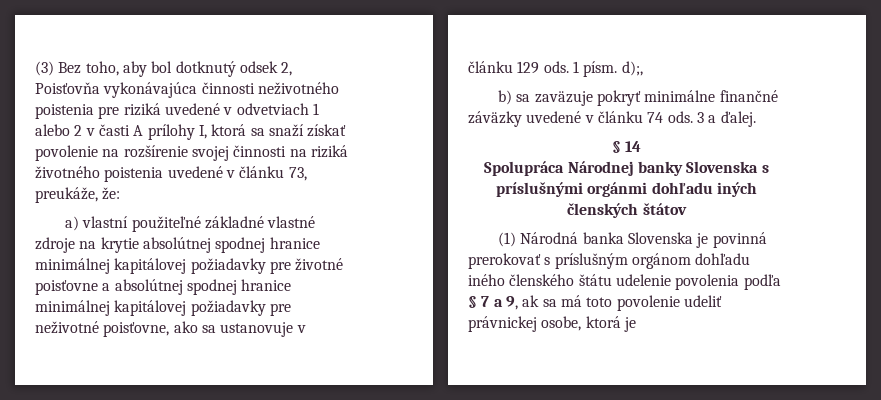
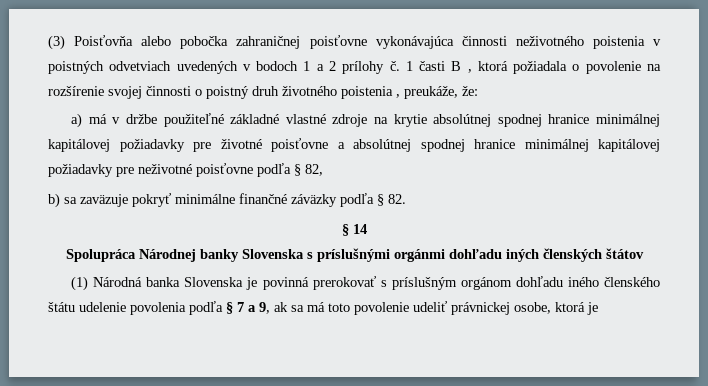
- (3) Bez toho, aby bol dotknutý odsek 2, Poisťovňa vykonávajúca činnosti neživotného poistenia pre riziká uvedené v odvetviach 1 alebo 2 v časti A prílohy I, ktorá sa snaží získať povolenie na rozšírenie svojej činnosti na riziká životného poistenia uvedené v článku 73, preukáže, že:
+ (3) Poisťovňa alebo pobočka zahraničnej poisťovne vykonávajúca činnosti neživotného poistenia v poistných odvetviach uvedených v bodoch 1 a 2 prílohy č. 1 časti B , ktorá požiadala o povolenie na rozšírenie svojej činnosti o poistný druh životného poistenia , preukáže, že:
- a) vlastní použiteľné základné vlastné zdroje na krytie absolútnej spodnej hranice minimálnej kapitálovej požiadavky pre životné poisťovne a absolútnej spodnej hranice minimálnej kapitálovej požiadavky pre neživotné poisťovne, ako sa ustanovuje v článku 129 ods. 1 písm. d);,
+ a) má v držbe použiteľné základné vlastné zdroje na krytie absolútnej spodnej hranice minimálnej kapitálovej požiadavky pre životné poisťovne a absolútnej spodnej hranice minimálnej kapitálovej požiadavky pre neživotné poisťovne podľa § 82,
- b) sa zaväzuje pokryť minimálne finančné záväzky uvedené v článku 74 ods. 3 a ďalej.
+ b) sa zaväzuje pokryť minimálne finančné záväzky podľa § 82.

